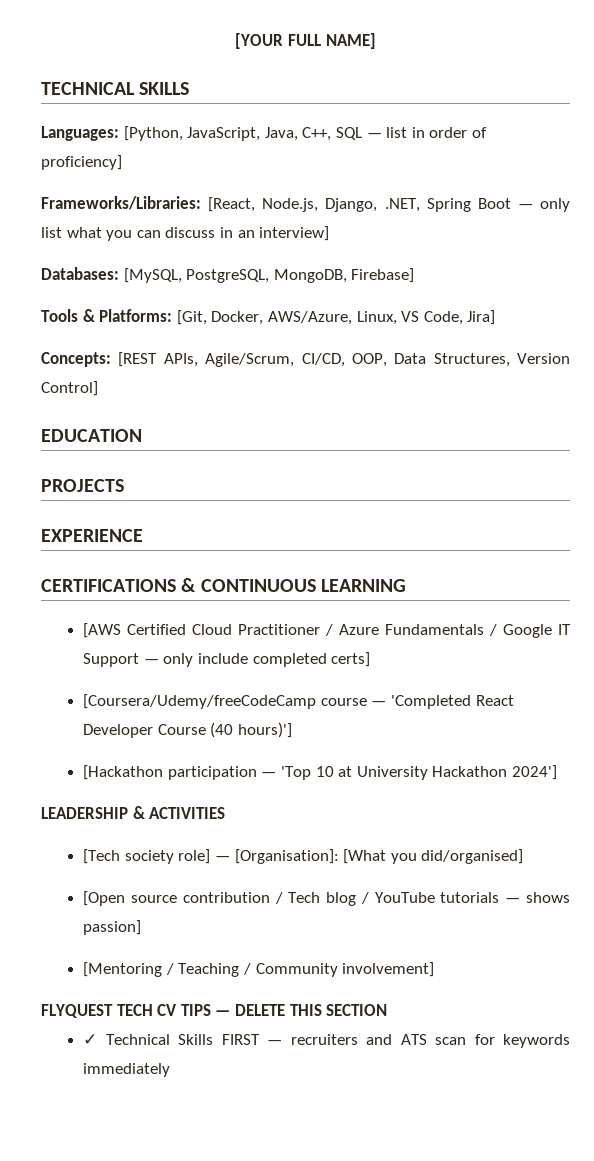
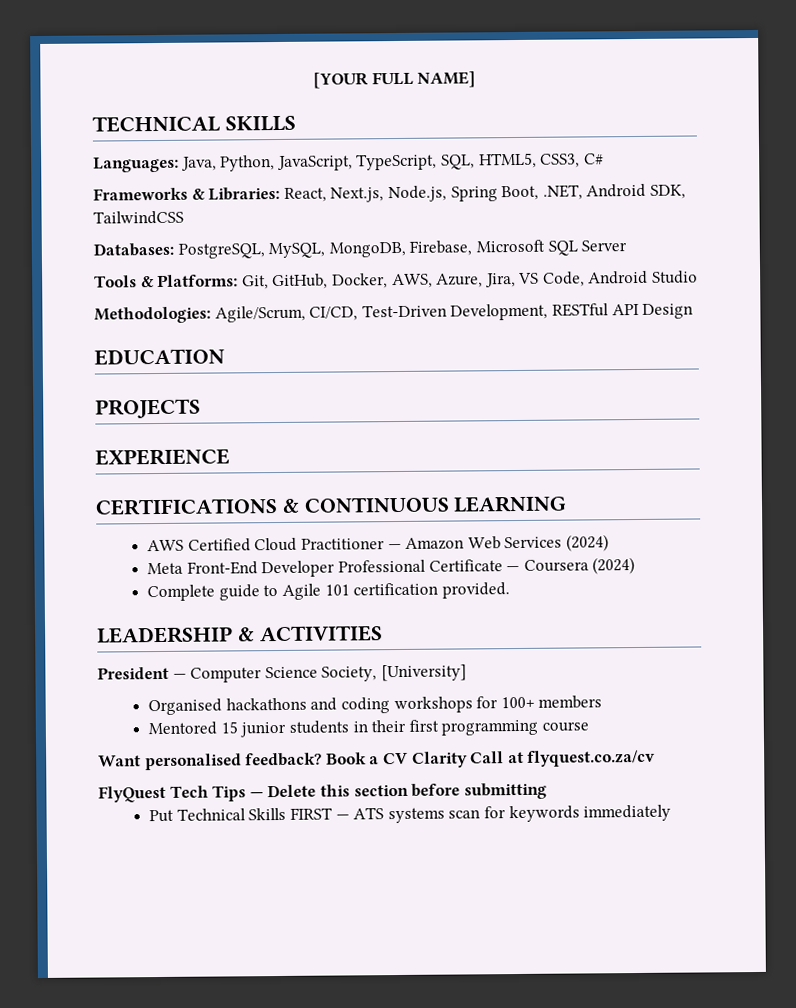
- Languages: [Python, JavaScript, Java, C++, SQL — list in order of proficiency]
- Frameworks/Libraries: [React, Node.js, Django, .NET, Spring Boot — only list what you can discuss in an interview]
- Databases: [MySQL, PostgreSQL, MongoDB, Firebase]
- Tools & Platforms: [Git, Docker, AWS/Azure, Linux, VS Code, Jira]
- Concepts: [REST APIs, Agile/Scrum, CI/CD, OOP, Data Structures, Version Control]
+ Languages: Java, Python, JavaScript, TypeScript, SQL, HTML5, CSS3, C#
+ Frameworks & Libraries: React, Next.js, Node.js, Spring Boot, .NET, Android SDK, TailwindCSS
+ Databases: PostgreSQL, MySQL, MongoDB, Firebase, Microsoft SQL Server
+ Tools & Platforms: Git, GitHub, Docker, AWS, Azure, Jira, VS Code, Android Studio
+ Methodologies: Agile/Scrum, CI/CD, Test-Driven Development, RESTful API Design
- [AWS Certified Cloud Practitioner / Azure Fundamentals / Google IT Support — only include completed certs]
- [Coursera/Udemy/freeCodeCamp course — 'Completed React Developer Course (40 hours)']
- [Hackathon participation — 'Top 10 at University Hackathon 2024']
+ AWS Certified Cloud Practitioner — Amazon Web Services (2024)
+ Meta Front-End Developer Professional Certificate — Coursera (2024)
+ Complete guide to Agile 101 certification provided.
  LEADERSHIP & ACTIVITIES
- [Tech society role] — [Organisation]: [What you did/organised]
- [Open source contribution / Tech blog / YouTube tutorials — shows passion]
- [Mentoring / Teaching / Community involvement]
- FLYQUEST TECH CV TIPS — DELETE THIS SECTION
- ✓ Technical Skills FIRST — recruiters and ATS scan for keywords immediately
+ President — Computer Science Society, [University]
+ Organised hackathons and coding workshops for 100+ members
+ Mentored 15 junior students in their first programming course
+ Want personalised feedback? Book a CV Clarity Call at flyquest.co.za/cv
+ FlyQuest Tech Tips — Delete this section before submitting
+ Put Technical Skills FIRST — ATS systems scan for keywords immediately

